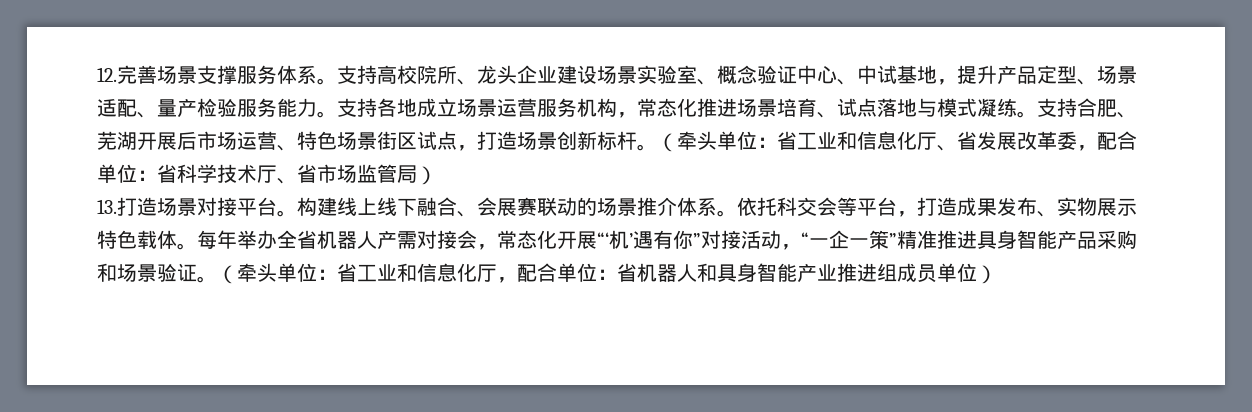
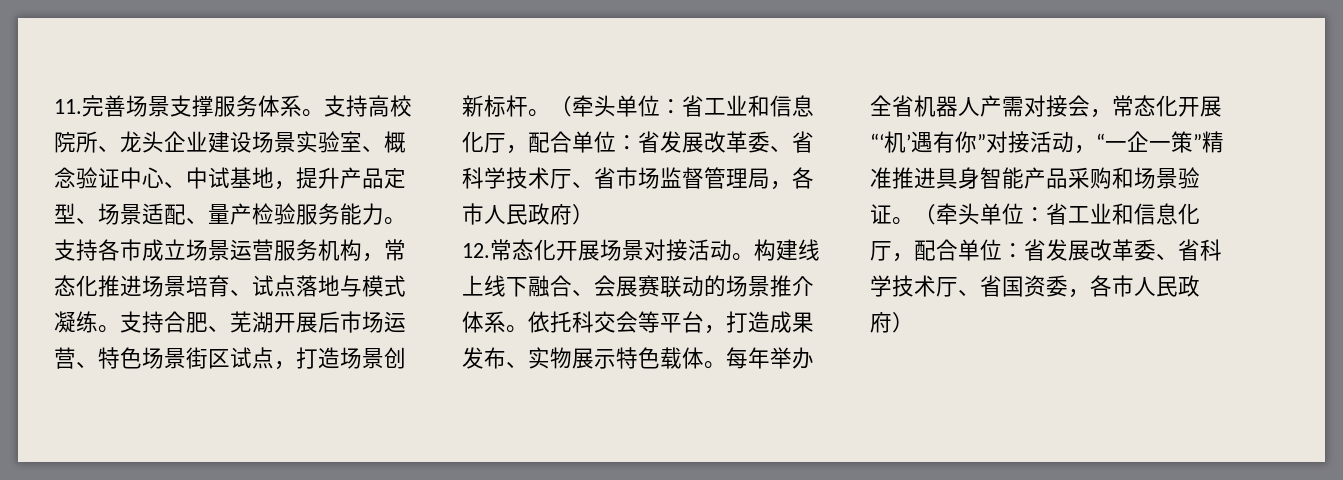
- 12.完善场景支撑服务体系。
+ 11.完善场景支撑服务体系。
- 支持各地成立场景运营服务机构，常态化推进场景培育、试点落地与模式凝练。
+ 支持各市成立场景运营服务机构，常态化推进场景培育、试点落地与模式凝练。
- （牵头单位：省工业和信息化厅、省发展改革委，配合单位：省科学技术厅、省市场监管局）
- 13.打造场景对接平台。
+ （牵头单位：省工业和信息化厅，配合单位：省发展改革委、省科学技术厅、省市场监督管理局，各市人民政府）
+ 12.常态化开展场景对接活动。
- （牵头单位：省工业和信息化厅，配合单位：省机器人和具身智能产业推进组成员单位）
+ （牵头单位：省工业和信息化厅，配合单位：省发展改革委、省科学技术厅、省国资委，各市人民政府）

